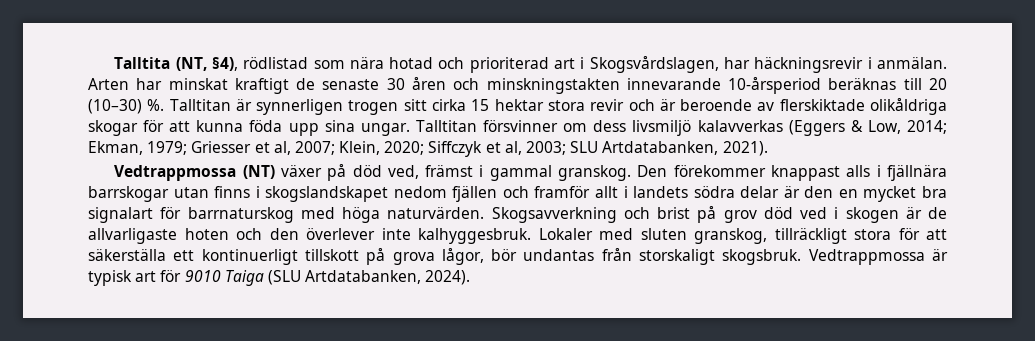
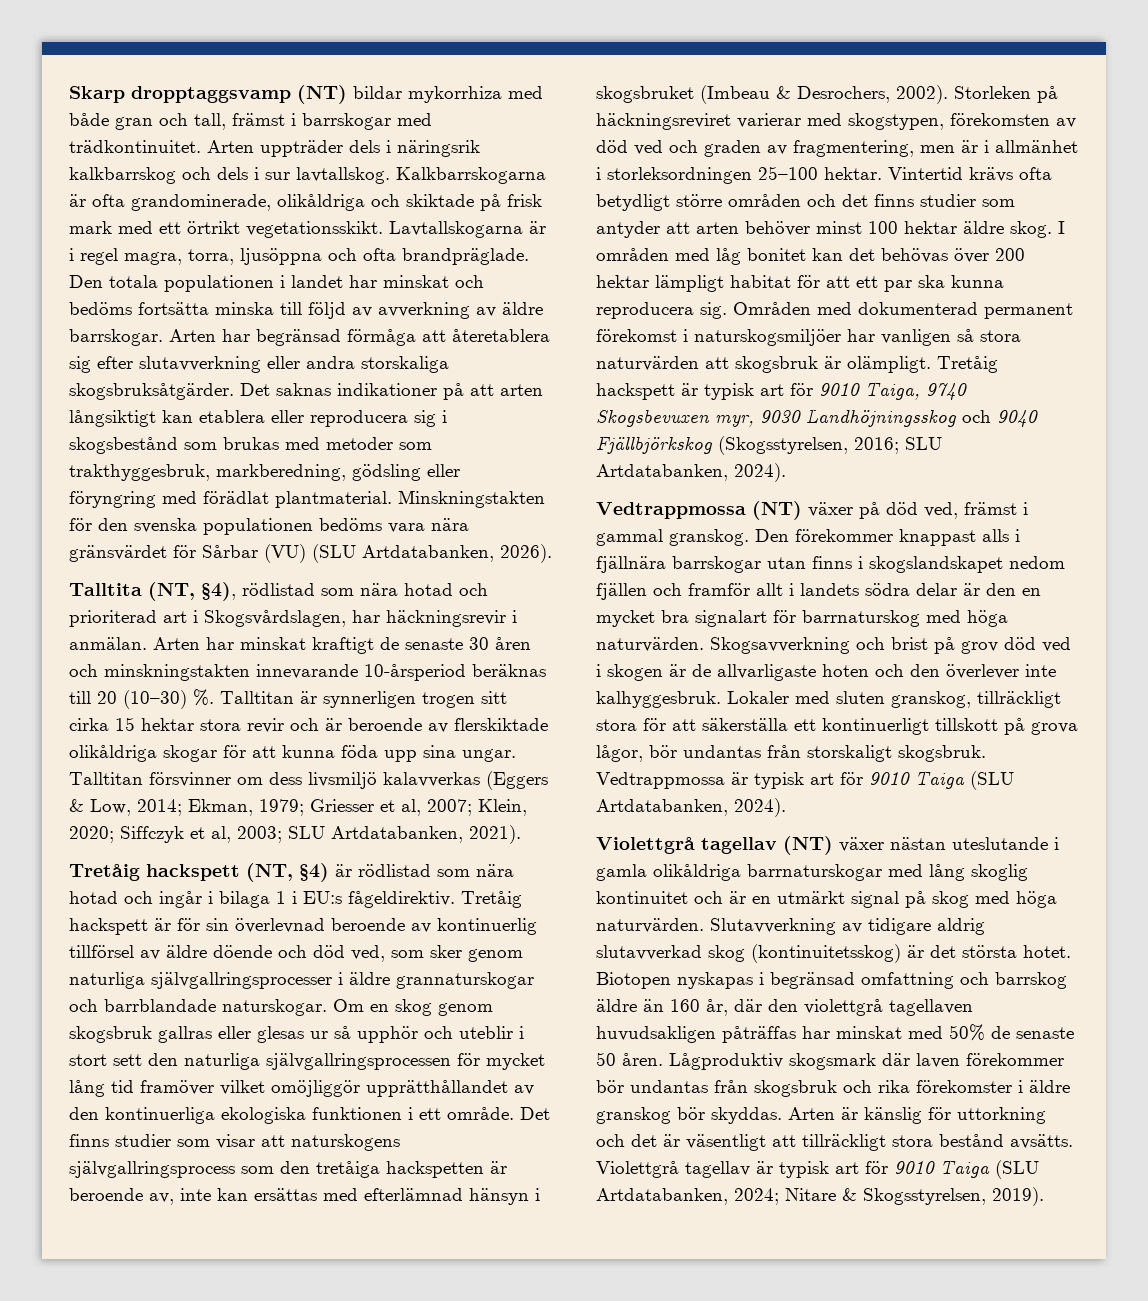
+ Skarp dropptaggsvamp (NT) bildar mykorrhiza med både gran och tall, främst i barrskogar med trädkontinuitet. Arten uppträder dels i näringsrik kalkbarrskog och dels i sur lavtallskog. Kalkbarrskogarna är ofta grandominerade, olikåldriga och skiktade på frisk mark med ett örtrikt vegetationsskikt. Lavtallskogarna är i regel magra, torra, ljusöppna och ofta brandpräglade. Den totala populationen i landet har minskat och bedöms fortsätta minska till följd av avverkning av äldre barrskogar. Arten har begränsad förmåga att återetablera sig efter slutavverkning eller andra storskaliga skogsbruksåtgärder. Det saknas indikationer på att arten långsiktigt kan etablera eller reproducera sig i skogsbestånd som brukas med metoder som trakthyggesbruk, markberedning, gödsling eller föryngring med förädlat plantmaterial. Minskningstakten för den svenska populationen bedöms vara nära gränsvärdet för Sårbar (VU) (SLU Artdatabanken, 2026).
+ Tretåig hackspett (NT, §4) är rödlistad som nära hotad och ingår i bilaga 1 i EU:s fågeldirektiv. Tretåig hackspett är för sin överlevnad beroende av kontinuerlig tillförsel av äldre döende och död ved, som sker genom naturliga självgallringsprocesser i äldre grannaturskogar och barrblandade naturskogar. Om en skog genom skogsbruk gallras eller glesas ur så upphör och uteblir i stort sett den naturliga självgallringsprocessen för mycket lång tid framöver vilket omöjliggör upprätthållandet av den kontinuerliga ekologiska funktionen i ett område. Det finns studier som visar att naturskogens självgallringsprocess som den tretåiga hackspetten är beroende av, inte kan ersättas med efterlämnad hänsyn i skogsbruket (Imbeau & Desrochers, 2002). Storleken på häckningsreviret varierar med skogstypen, förekomsten av död ved och graden av fragmentering, men är i allmänhet i storleksordningen 25–100 hektar. Vintertid krävs ofta betydligt större områden och det finns studier som antyder att arten behöver minst 100 hektar äldre skog. I områden med låg bonitet kan det behövas över 200 hektar lämpligt habitat för att ett par ska kunna reproducera sig. Områden med dokumenterad permanent förekomst i naturskogsmiljöer har vanligen så stora naturvärden att skogsbruk är olämpligt. Tretåig hackspett är typisk art för 9010 Taiga, 9740 Skogsbevuxen myr, 9030 Landhöjningsskog och 9040 Fjällbjörkskog (Skogsstyrelsen, 2016; SLU Artdatabanken, 2024).
+ Violettgrå tagellav (NT) växer nästan uteslutande i gamla olikåldriga barrnaturskogar med lång skoglig kontinuitet och är en utmärkt signal på skog med höga naturvärden. Slutavverkning av tidigare aldrig slutavverkad skog (kontinuitetsskog) är det största hotet. Biotopen nyskapas i begränsad omfattning och barrskog äldre än 160 år, där den violettgrå tagellaven huvudsakligen påträffas har minskat med 50% de senaste 50 åren. Lågproduktiv skogsmark där laven förekommer bör undantas från skogsbruk och rika förekomster i äldre granskog bör skyddas. Arten är känslig för uttorkning och det är väsentligt att tillräckligt stora bestånd avsätts. Violettgrå tagellav är typisk art för 9010 Taiga (SLU Artdatabanken, 2024; Nitare & Skogsstyrelsen, 2019).

